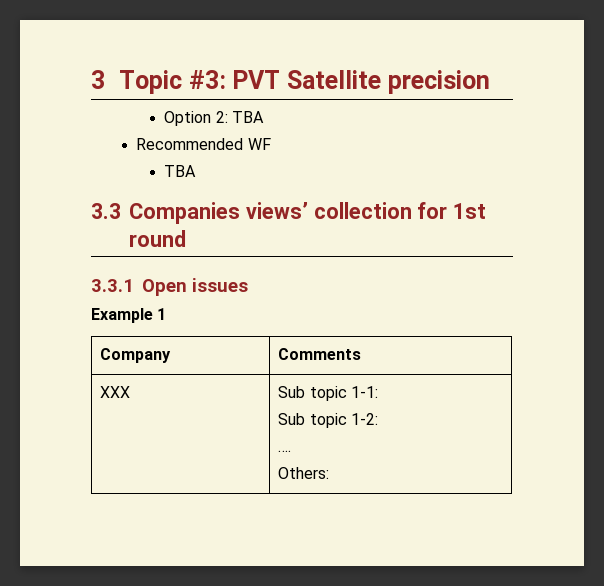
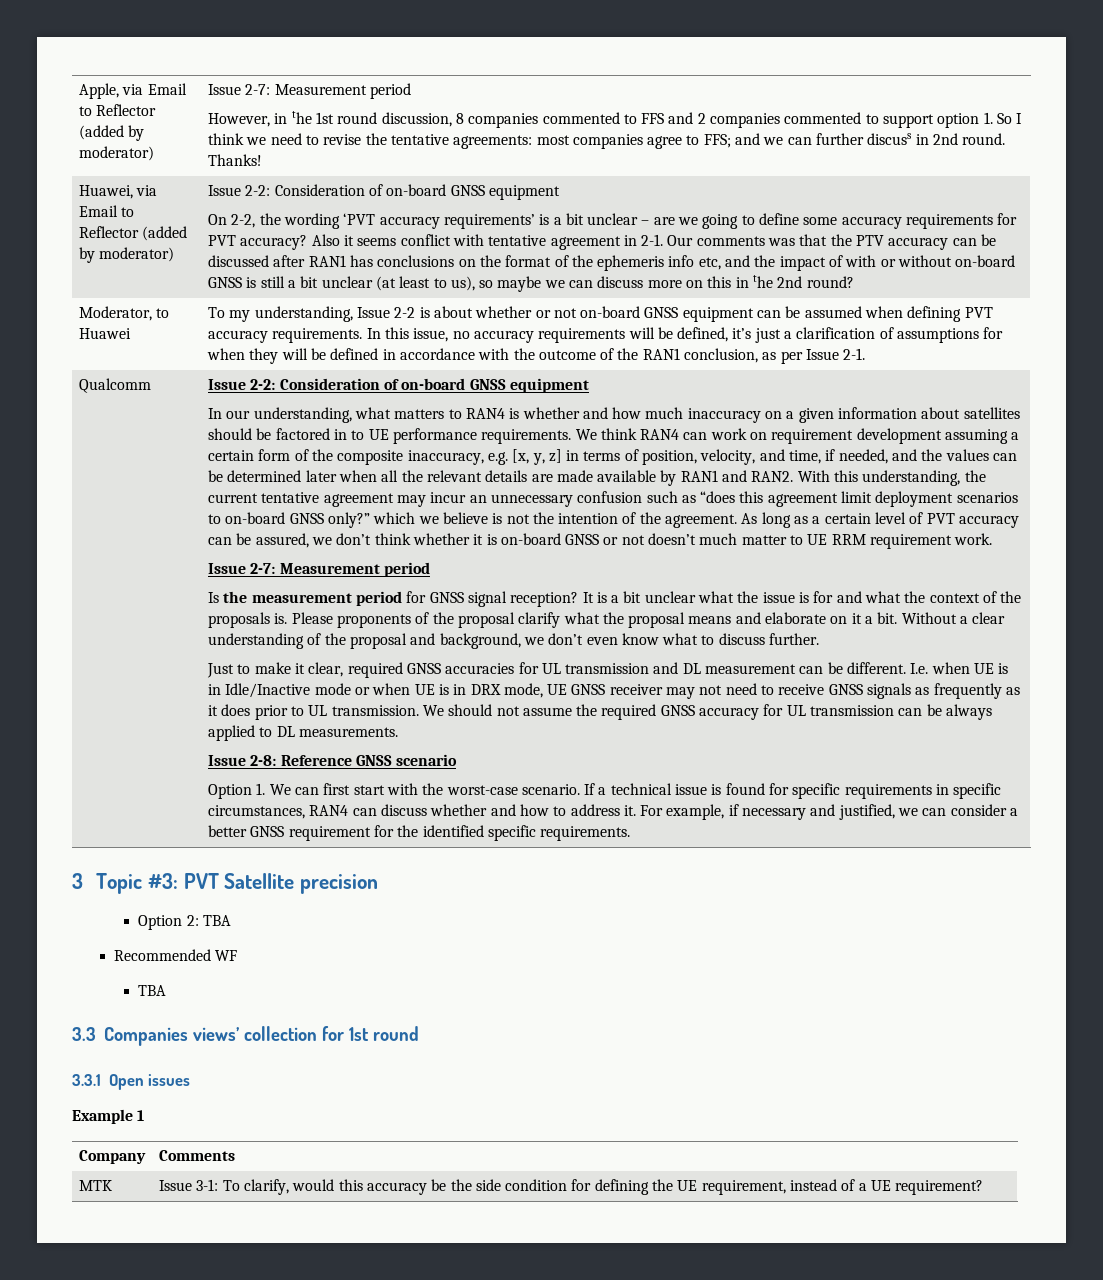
+ Apple, via Email to Reflector (added by moderator) | Issue 2-7: Measurement period
+ However, in the 1st round discussion, 8 companies commented to FFS and 2 companies commented to support option 1. So I think we need to revise the tentative agreements: most companies agree to FFS; and we can further discuss in 2nd round. Thanks!
+ Huawei, via Email to Reflector (added by moderator) | Issue 2-2: Consideration of on-board GNSS equipment
+ On 2-2, the wording ‘PVT accuracy requirements’ is a bit unclear – are we going to define some accuracy requirements for PVT accuracy? Also it seems conflict with tentative agreement in 2-1. Our comments was that the PTV accuracy can be discussed after RAN1 has conclusions on the format of the ephemeris info etc, and the impact of with or without on-board GNSS is still a bit unclear (at least to us), so maybe we can discuss more on this in the 2nd round?
+ Moderator, to Huawei | To my understanding, Issue 2-2 is about whether or not on-board GNSS equipment can be assumed when defining PVT accuracy requirements. In this issue, no accuracy requirements will be defined, it’s just a clarification of assumptions for when they will be defined in accordance with the outcome of the RAN1 conclusion, as per Issue 2-1.
+ Qualcomm | Issue 2-2: Consideration of on-board GNSS equipment
+ In our understanding, what matters to RAN4 is whether and how much inaccuracy on a given information about satellites should be factored in to UE performance requirements. We think RAN4 can work on requirement development assuming a certain form of the composite inaccuracy, e.g. [x, y, z] in terms of position, velocity, and time, if needed, and the values can be determined later when all the relevant details are made available by RAN1 and RAN2. With this understanding, the current tentative agreement may incur an unnecessary confusion such as “does this agreement limit deployment scenarios to on-board GNSS only?” which we believe is not the intention of the agreement. As long as a certain level of PVT accuracy can be assured, we don’t think whether it is on-board GNSS or not doesn’t much matter to UE RRM requirement work.
+ Issue 2-7: Measurement period
+ Is the measurement period for GNSS signal reception? It is a bit unclear what the issue is for and what the context of the proposals is. Please proponents of the proposal clarify what the proposal means and elaborate on it a bit. Without a clear understanding of the proposal and background, we don’t even know what to discuss further.
+ Just to make it clear, required GNSS accuracies for UL transmission and DL measurement can be different. I.e. when UE is in Idle/Inactive mode or when UE is in DRX mode, UE GNSS receiver may not need to receive GNSS signals as frequently as it does prior to UL transmission. We should not assume the required GNSS accuracy for UL transmission can be always applied to DL measurements.
+ Issue 2-8: Reference GNSS scenario
+ Option 1. We can first start with the worst-case scenario. If a technical issue is found for specific requirements in specific circumstances, RAN4 can discuss whether and how to address it. For example, if necessary and justified, we can consider a better GNSS requirement for the identified specific requirements.
- XXX | Sub topic 1-1:
- Sub topic 1-2:
- ….
- Others:
+ MTK | Issue 3-1: To clarify, would this accuracy be the side condition for defining the UE requirement, instead of a UE requirement?

